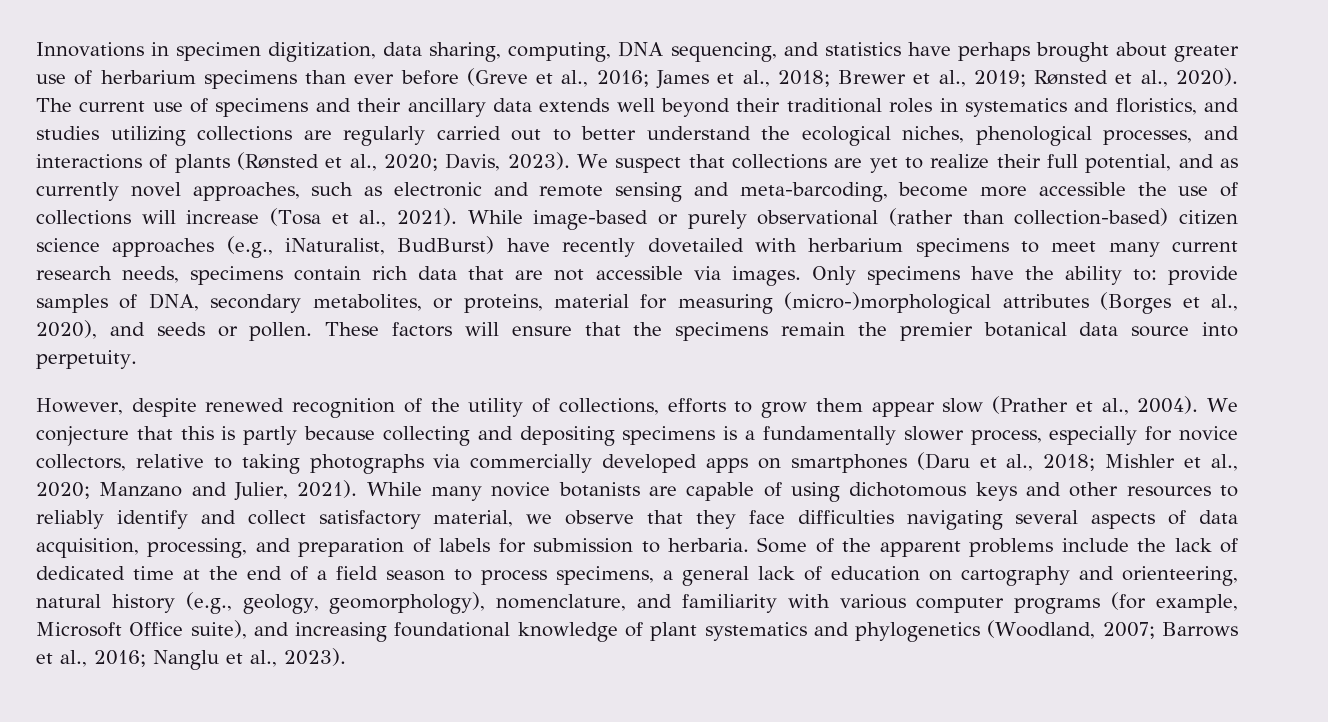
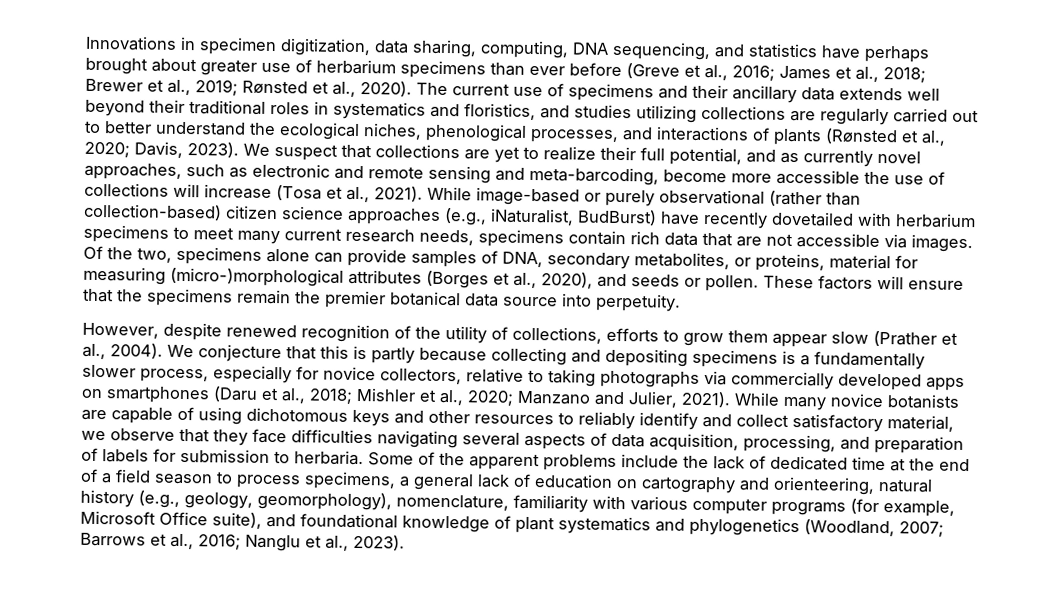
- Only specimens have the ability to: provide samples of DNA, secondary metabolites, or proteins, material for measuring (micro-)morphological attributes (Borges et al., 2020), and seeds or pollen.
+ Of the two, specimens alone can provide samples of DNA, secondary metabolites, or proteins, material for measuring (micro-)morphological attributes (Borges et al., 2020), and seeds or pollen.
- Some of the apparent problems include the lack of dedicated time at the end of a field season to process specimens, a general lack of education on cartography and orienteering, natural history (e.g., geology, geomorphology), nomenclature, and familiarity with various computer programs (for example, Microsoft Office suite), and increasing foundational knowledge of plant systematics and phylogenetics (Woodland, 2007;
+ Some of the apparent problems include the lack of dedicated time at the end of a field season to process specimens, a general lack of education on cartography and orienteering, natural history (e.g., geology, geomorphology), nomenclature, familiarity with various computer programs (for example, Microsoft Office suite), and foundational knowledge of plant systematics and phylogenetics (Woodland, 2007;

